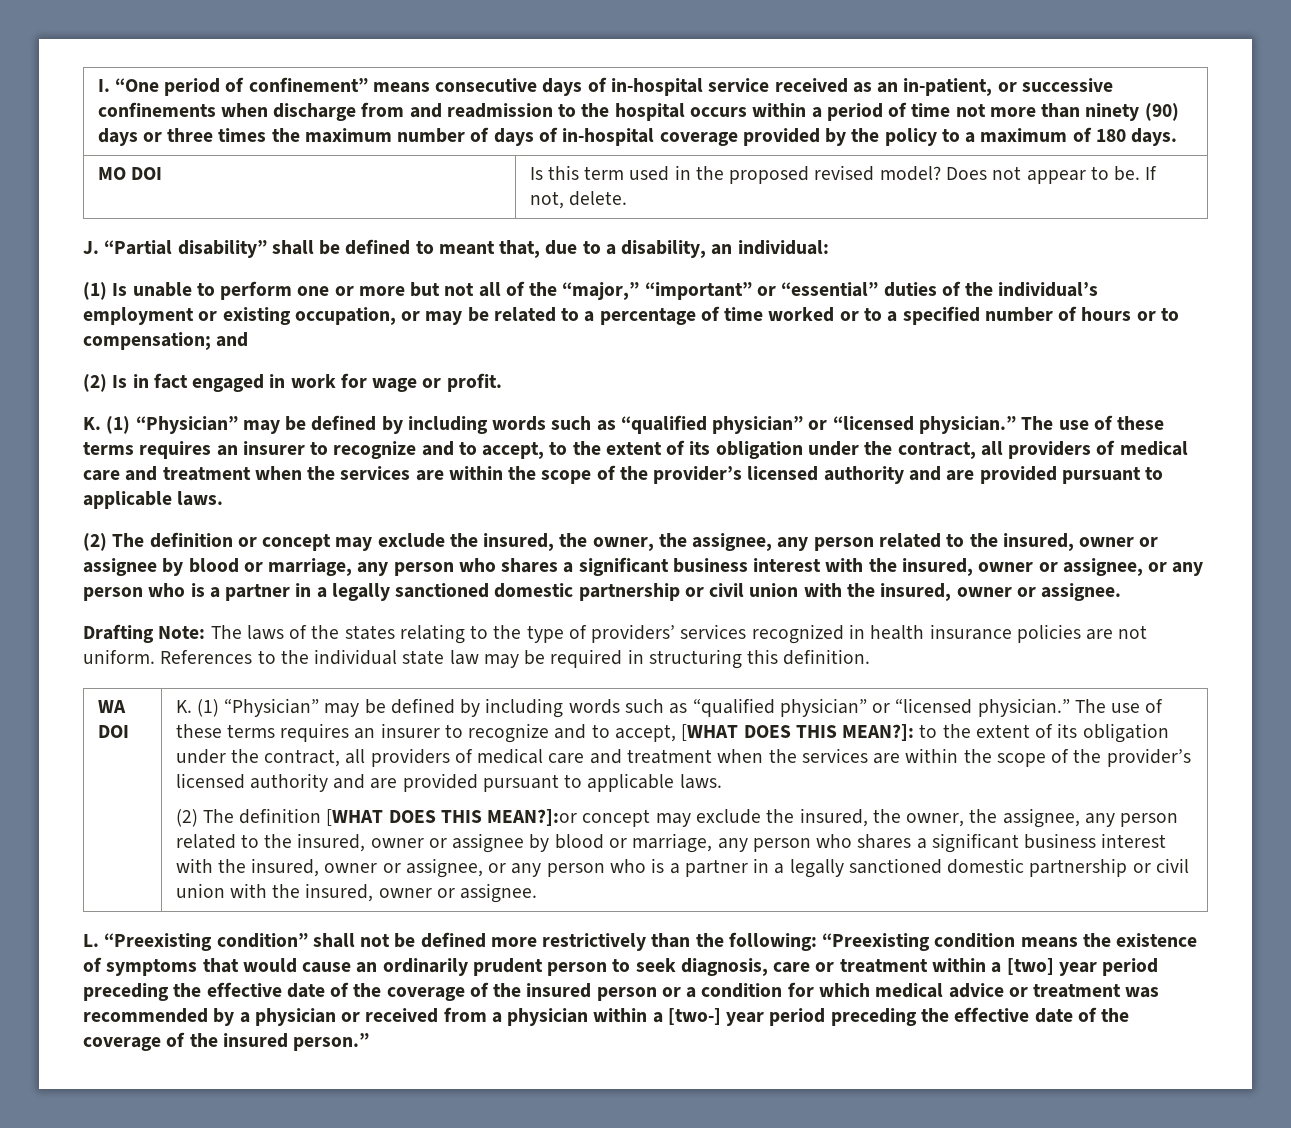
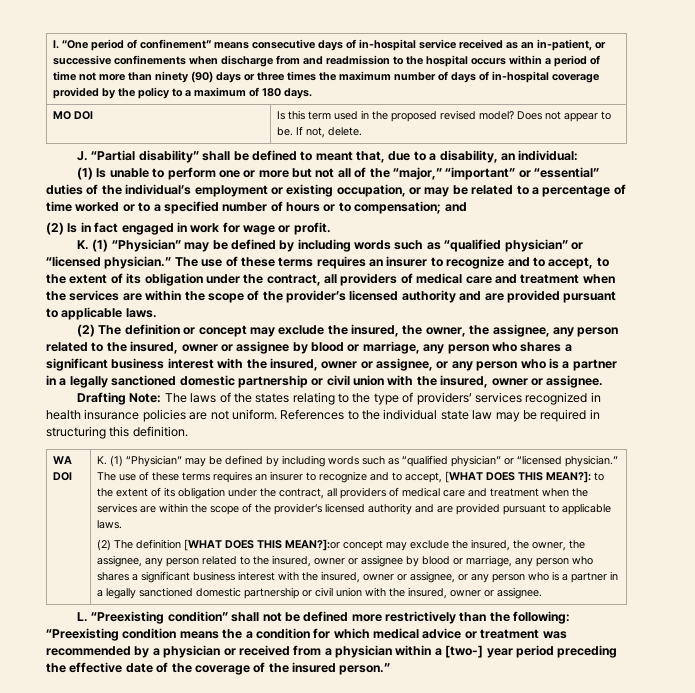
- L. “Preexisting condition” shall not be defined more restrictively than the following: “Preexisting condition means the existence of symptoms that would cause an ordinarily prudent person to seek diagnosis, care or treatment within a [two] year period preceding the effective date of the coverage of the insured person or a condition for which medical advice or treatment was recommended by a physician or received from a physician within a [two-] year period preceding the effective date of the coverage of the insured person.”
+ L. “Preexisting condition” shall not be defined more restrictively than the following: “Preexisting condition means the a condition for which medical advice or treatment was recommended by a physician or received from a physician within a [two-] year period preceding the effective date of the coverage of the insured person.”

